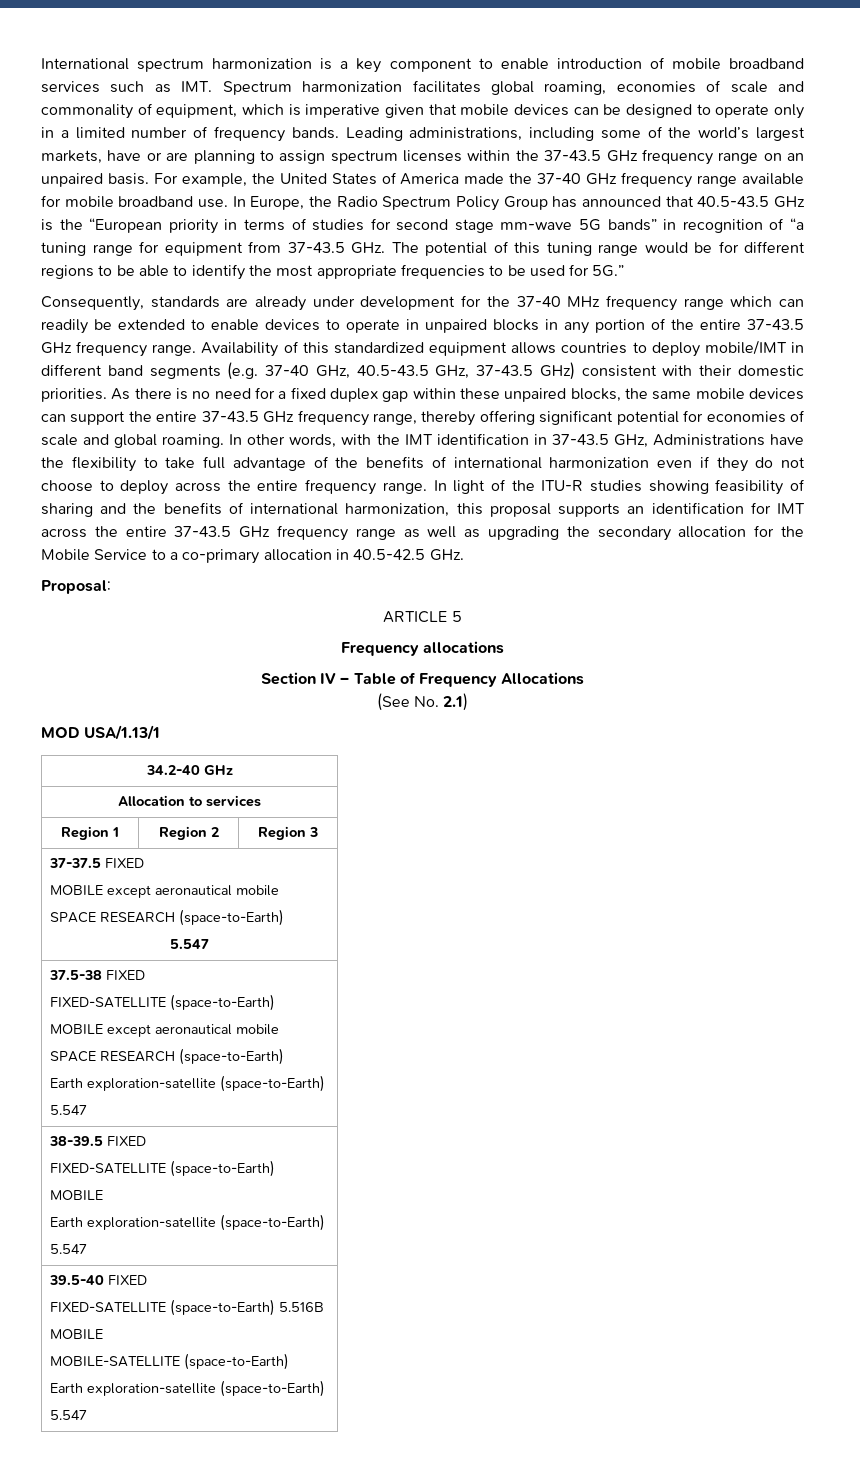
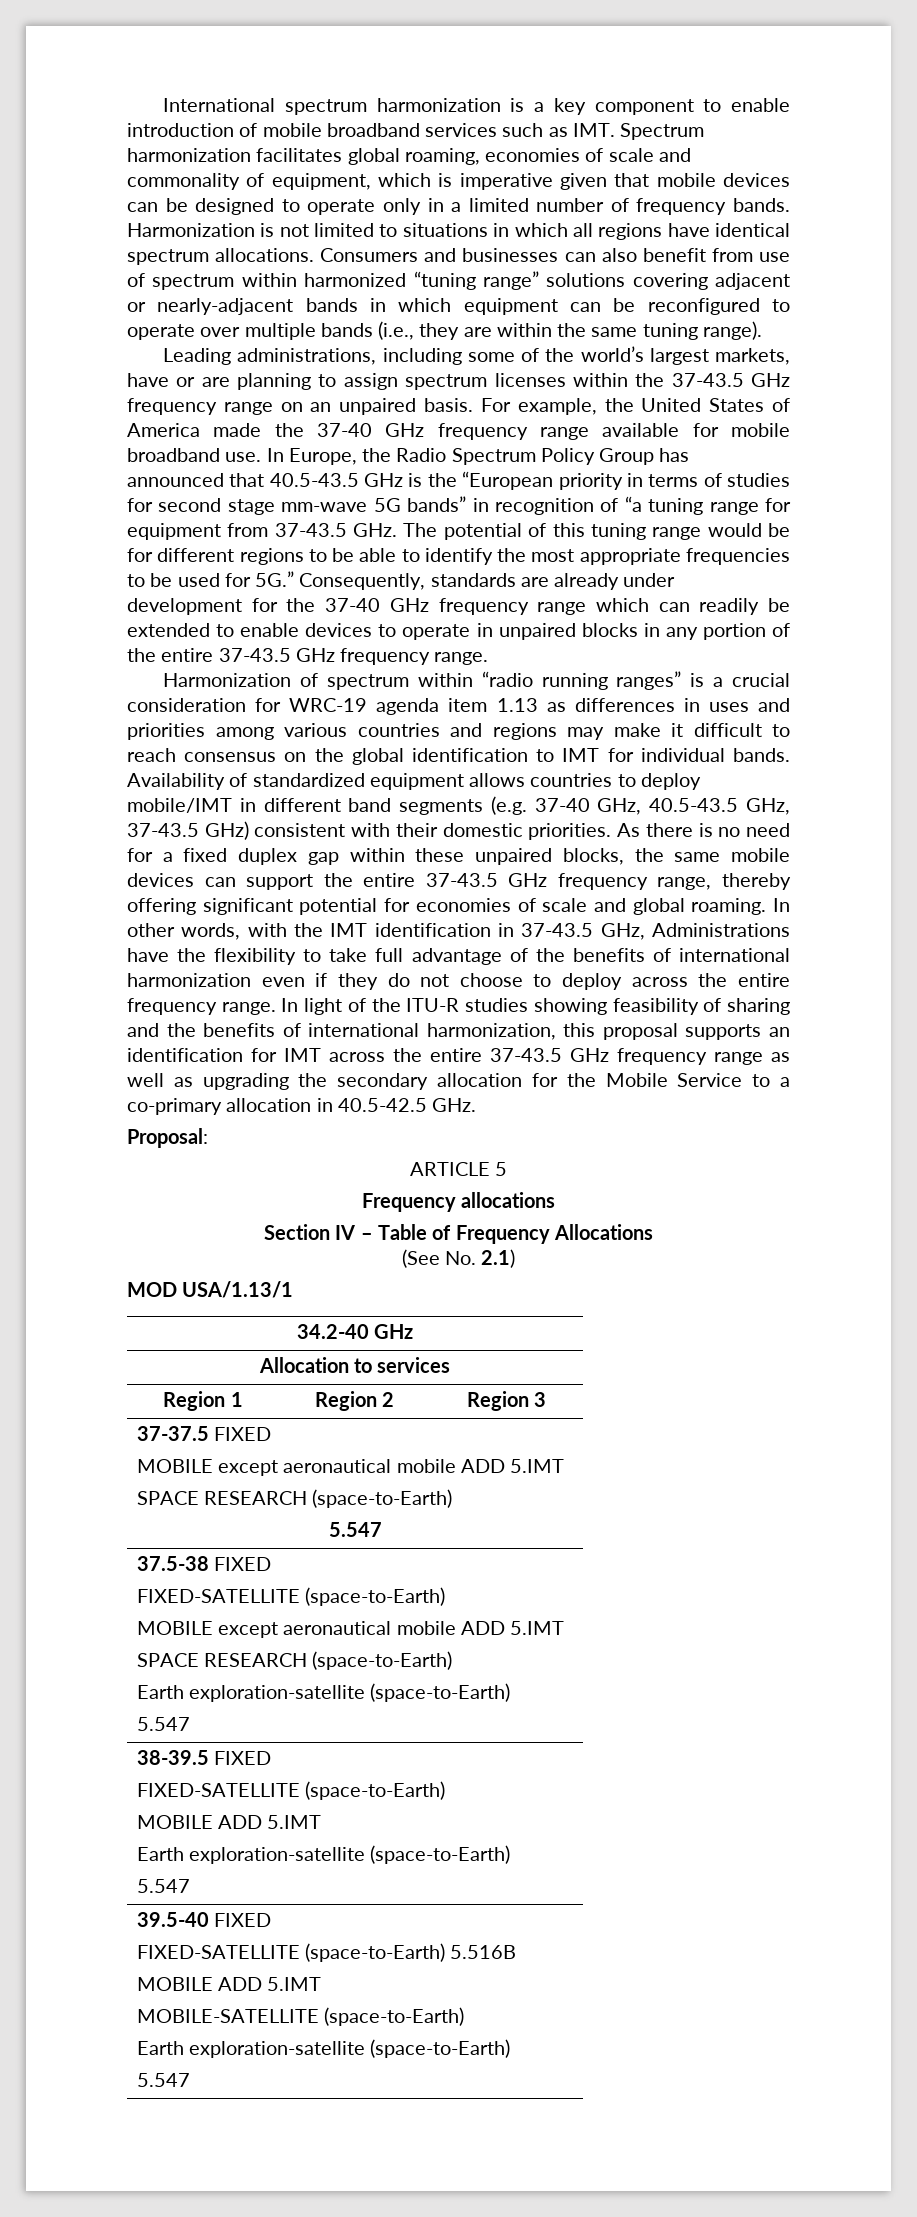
- International spectrum harmonization is a key component to enable introduction of mobile broadband services such as IMT. Spectrum harmonization facilitates global roaming, economies of scale and commonality of equipment, which is imperative given that mobile devices can be designed to operate only in a limited number of frequency bands. Leading administrations, including some of the world’s largest markets, have or are planning to assign spectrum licenses within the 37-43.5 GHz frequency range on an unpaired basis.
+ International spectrum harmonization is a key component to enable introduction of mobile broadband services such as IMT. Spectrum harmonization facilitates global roaming, economies of scale and commonality of equipment, which is imperative given that mobile devices can be designed to operate only in a limited number of frequency bands. Harmonization is not limited to situations in which all regions have identical spectrum allocations. Consumers and businesses can also benefit from use of spectrum within harmonized “tuning range” solutions covering adjacent or nearly-adjacent bands in which equipment can be reconfigured to operate over multiple bands (i.e., they are within the same tuning range).
+ Leading administrations, including some of the world’s largest markets, have or are planning to assign spectrum licenses within the 37-43.5 GHz frequency range on an unpaired basis.
- In Europe, the Radio Spectrum Policy Group has announced that 40.5-43.5 GHz is the “European priority in terms of studies for second stage mm-wave 5G bands” in recognition of “a tuning range for equipment from 37-43.5 GHz. The potential of this tuning range would be for different regions to be able to identify the most appropriate frequencies to be used for 5G.”
- Consequently, standards are already under development for the 37-40 MHz frequency range which can readily be extended to enable devices to operate in unpaired blocks in any portion of the entire 37-43.5 GHz frequency range.
+ In Europe, the Radio Spectrum Policy Group has announced that 40.5-43.5 GHz is the “European priority in terms of studies for second stage mm-wave 5G bands” in recognition of “a tuning range for equipment from 37-43.5 GHz. The potential of this tuning range would be for different regions to be able to identify the most appropriate frequencies to be used for 5G.” Consequently, standards are already under development for the 37-40 GHz frequency range which can readily be extended to enable devices to operate in unpaired blocks in any portion of the entire 37-43.5 GHz frequency range.
+ Harmonization of spectrum within “radio running ranges” is a crucial consideration for WRC-19 agenda item 1.13 as differences in uses and priorities among various countries and regions may make it difficult to reach consensus on the global identification to IMT for individual bands.
- Availability of this standardized equipment allows countries to deploy mobile/IMT in different band segments (e.g. 37-40 GHz, 40.5-43.5 GHz, 37-43.5 GHz) consistent with their domestic priorities.
+ Availability of standardized equipment allows countries to deploy mobile/IMT in different band segments (e.g. 37-40 GHz, 40.5-43.5 GHz, 37-43.5 GHz) consistent with their domestic priorities.
  37-37.5 FIXED
- MOBILE except aeronautical mobile
+ MOBILE except aeronautical mobile ADD 5.IMT
  37.5-38 FIXED
  FIXED-SATELLITE (space-to-Earth)
- MOBILE except aeronautical mobile
+ MOBILE except aeronautical mobile ADD 5.IMT
  38-39.5 FIXED
  FIXED-SATELLITE (space-to-Earth)
- MOBILE
+ MOBILE ADD 5.IMT
  39.5-40 FIXED
  FIXED-SATELLITE (space-to-Earth) 5.516B
- MOBILE
+ MOBILE ADD 5.IMT

